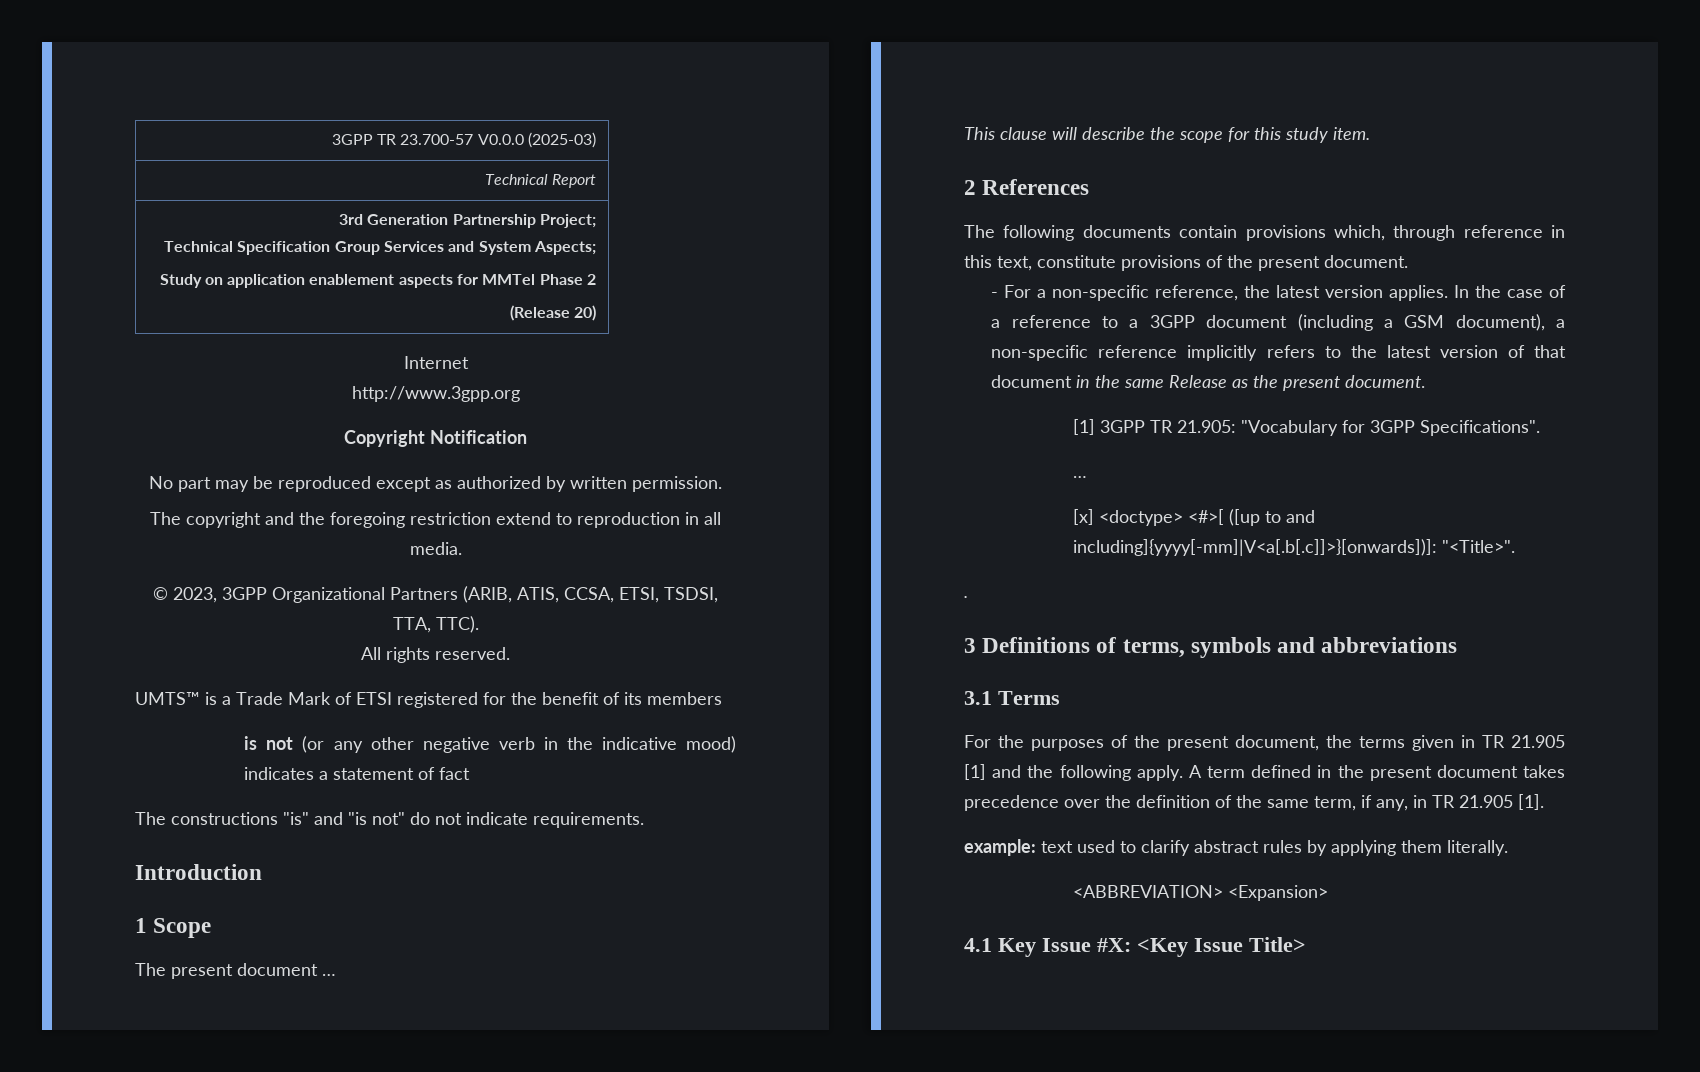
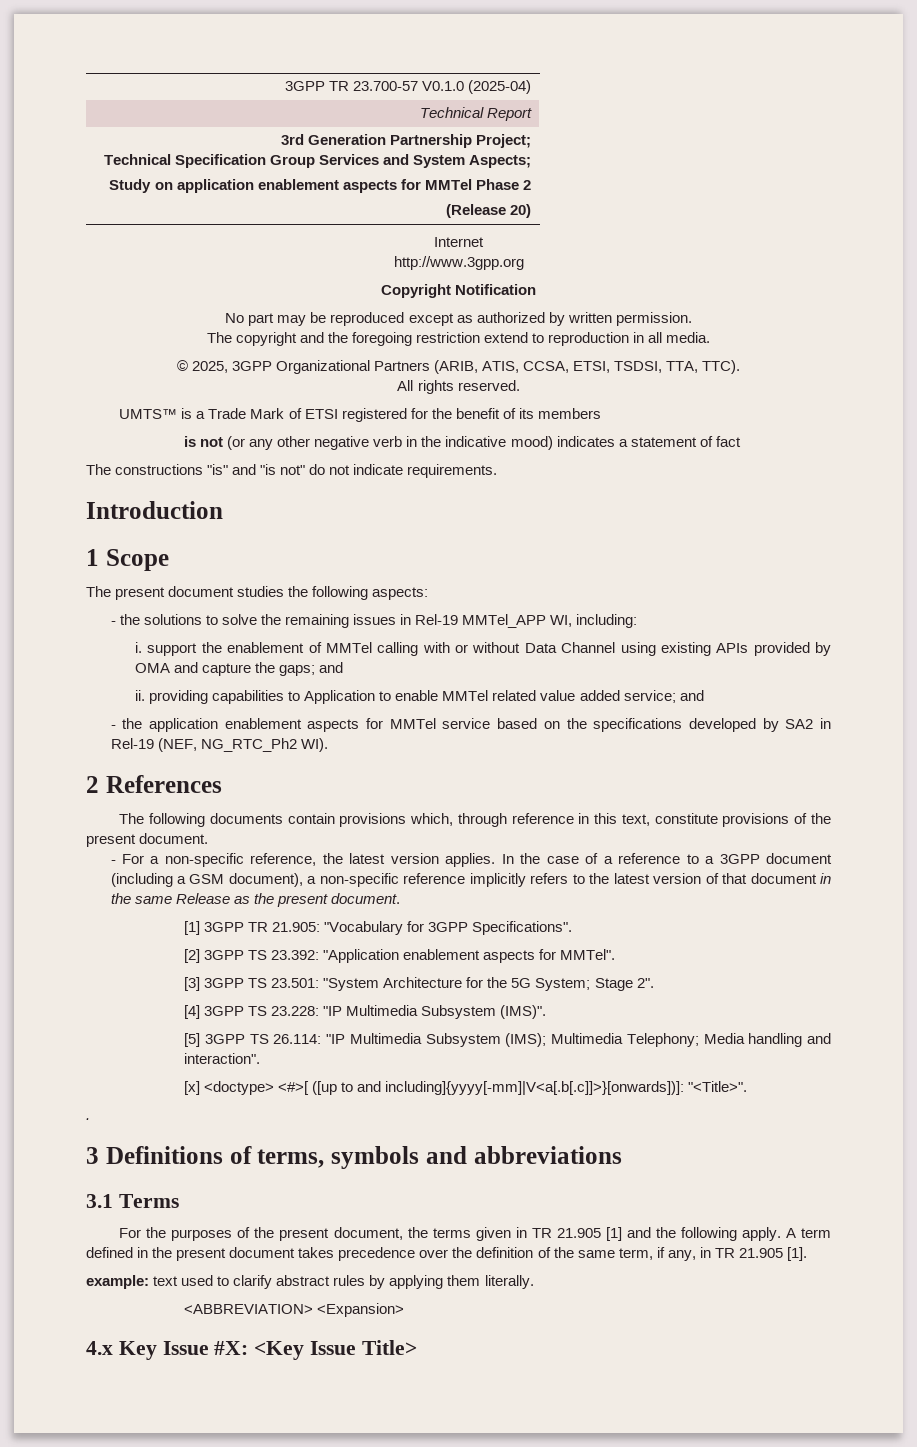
- 3GPP TR 23.700-57 V0.0.0 (2025-03)
+ 3GPP TR 23.700-57 V0.1.0 (2025-04)
- © 2023, 3GPP Organizational Partners (ARIB, ATIS, CCSA, ETSI, TSDSI, TTA, TTC).
+ © 2025, 3GPP Organizational Partners (ARIB, ATIS, CCSA, ETSI, TSDSI, TTA, TTC).
- The present document …
- This clause will describe the scope for this study item.
+ The present document studies the following aspects:
+ - the solutions to solve the remaining issues in Rel-19 MMTel_APP WI, including:
+ i. support the enablement of MMTel calling with or without Data Channel using existing APIs provided by OMA and capture the gaps; and
+ ii. providing capabilities to Application to enable MMTel related value added service; and
+ - the application enablement aspects for MMTel service based on the specifications developed by SA2 in Rel-19 (NEF, NG_RTC_Ph2 WI).
  [1] 3GPP TR 21.905: "Vocabulary for 3GPP Specifications".
- …
+ [2] 3GPP TS 23.392: "Application enablement aspects for MMTel".
+ [3] 3GPP TS 23.501: "System Architecture for the 5G System; Stage 2".
+ [4] 3GPP TS 23.228: "IP Multimedia Subsystem (IMS)".
+ [5] 3GPP TS 26.114: "IP Multimedia Subsystem (IMS); Multimedia Telephony; Media handling and interaction".
- 4.1 Key Issue #X: <Key Issue Title>
+ 4.x Key Issue #X: <Key Issue Title>

